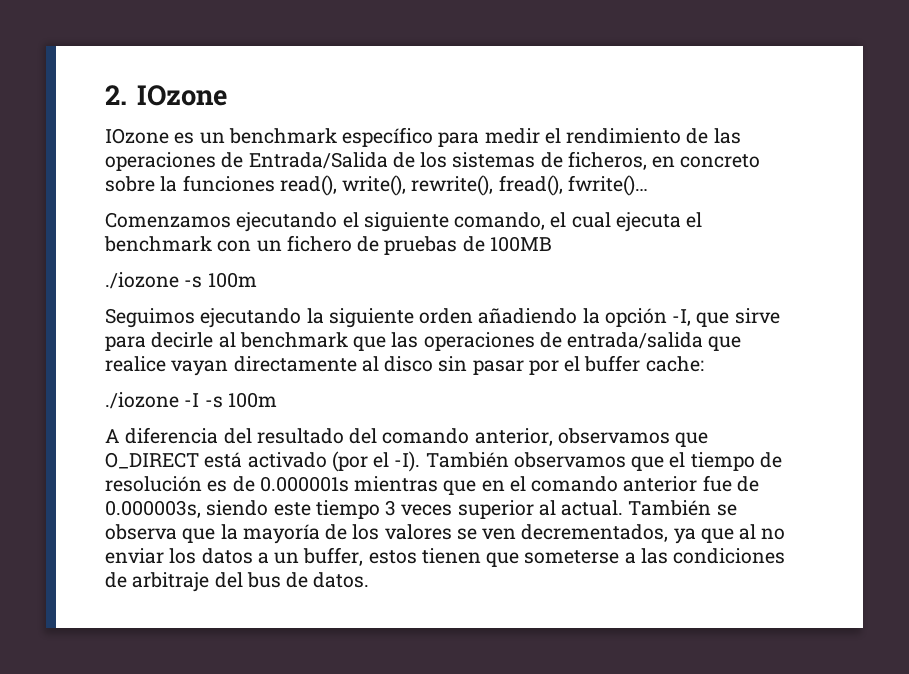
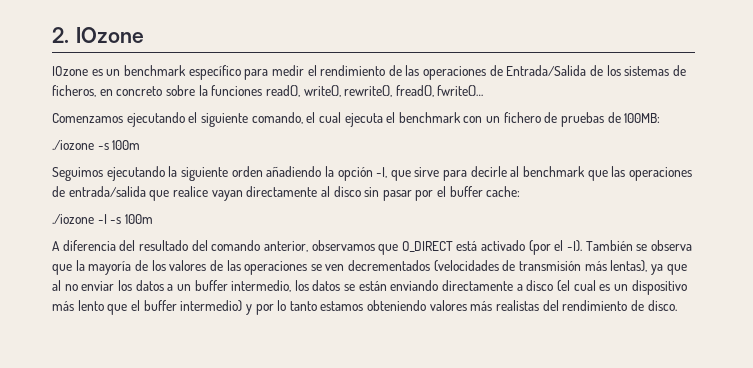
- Comenzamos ejecutando el siguiente comando, el cual ejecuta el benchmark con un fichero de pruebas de 100MB
+ Comenzamos ejecutando el siguiente comando, el cual ejecuta el benchmark con un fichero de pruebas de 100MB:
- También observamos que el tiempo de resolución es de 0.000001s mientras que en el comando anterior fue de 0.000003s, siendo este tiempo 3 veces superior al actual. También se observa que la mayoría de los valores se ven decrementados, ya que al no enviar los datos a un buffer, estos tienen que someterse a las condiciones de arbitraje del bus de datos.
+ También se observa que la mayoría de los valores de las operaciones se ven decrementados (velocidades de transmisión más lentas), ya que al no enviar los datos a un buffer intermedio, los datos se están enviando directamente a disco (el cual es un dispositivo más lento que el buffer intermedio) y por lo tanto estamos obteniendo valores más realistas del rendimiento de disco.

